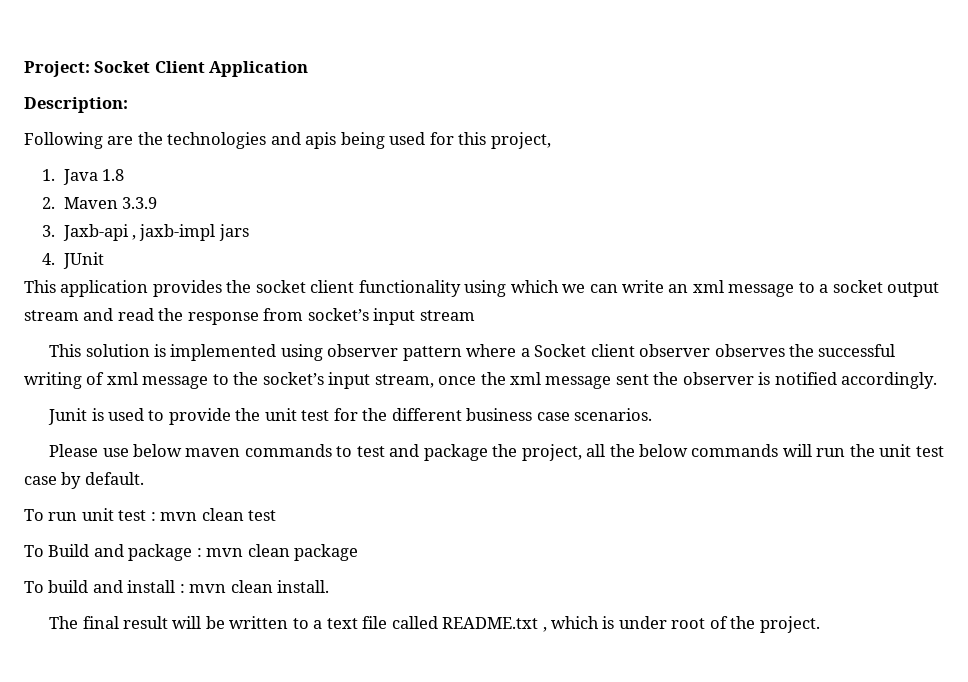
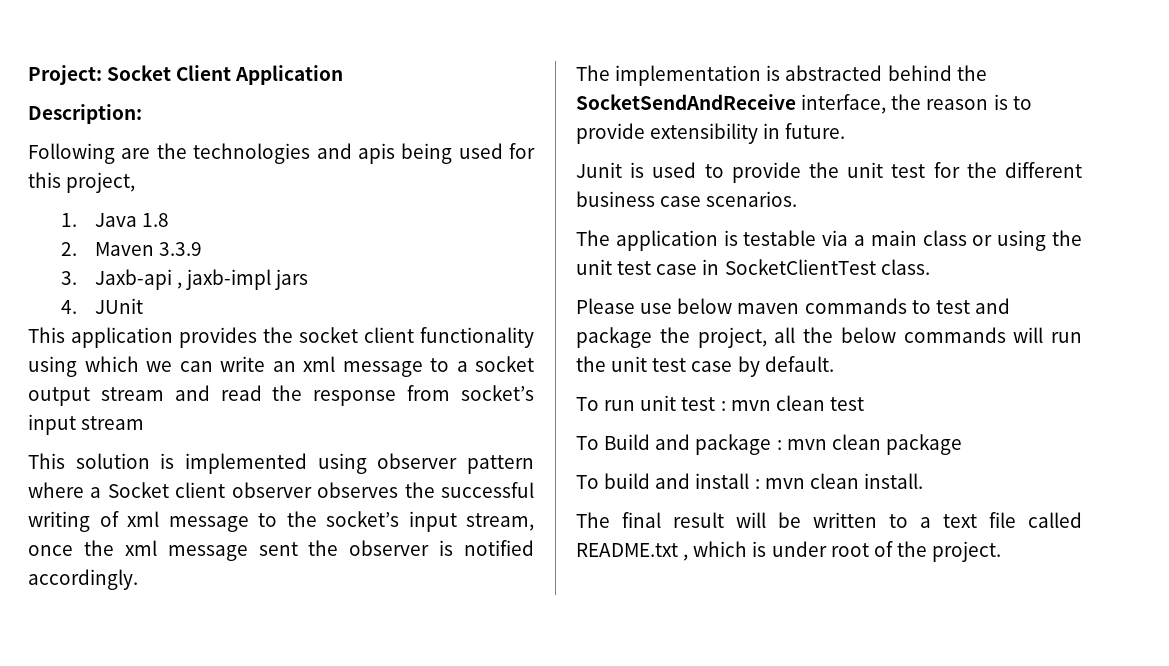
+ The implementation is abstracted behind the SocketSendAndReceive interface, the reason is to provide extensibility in future.
+ The application is testable via a main class or using the unit test case in SocketClientTest class.

